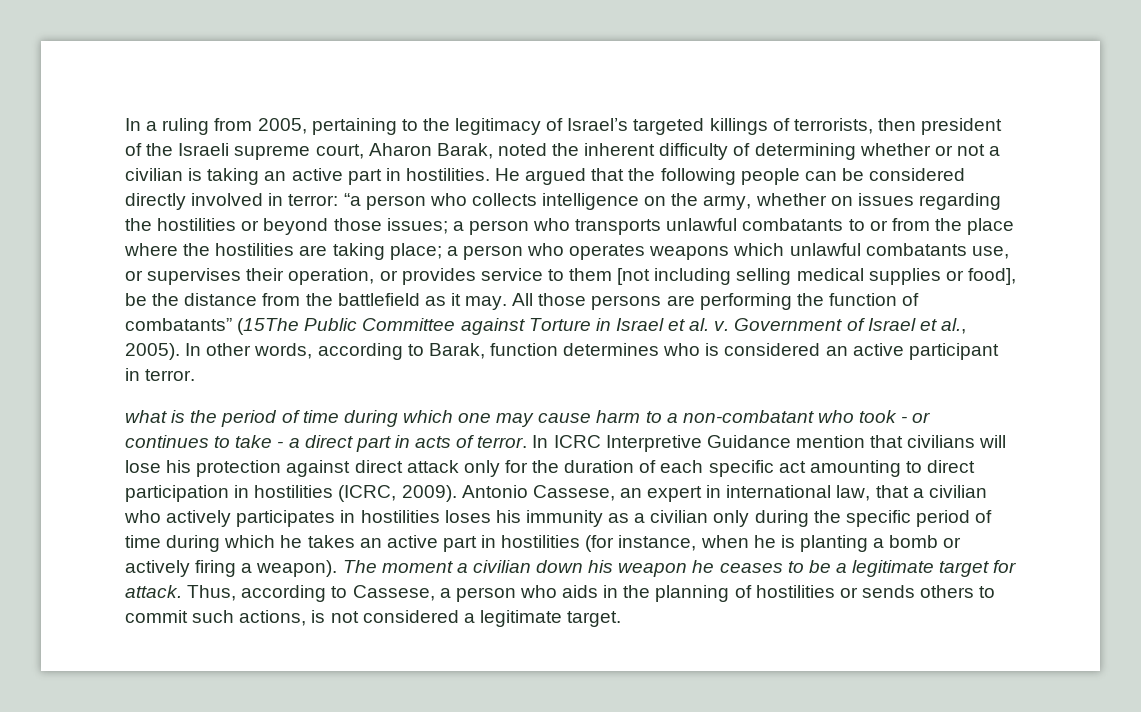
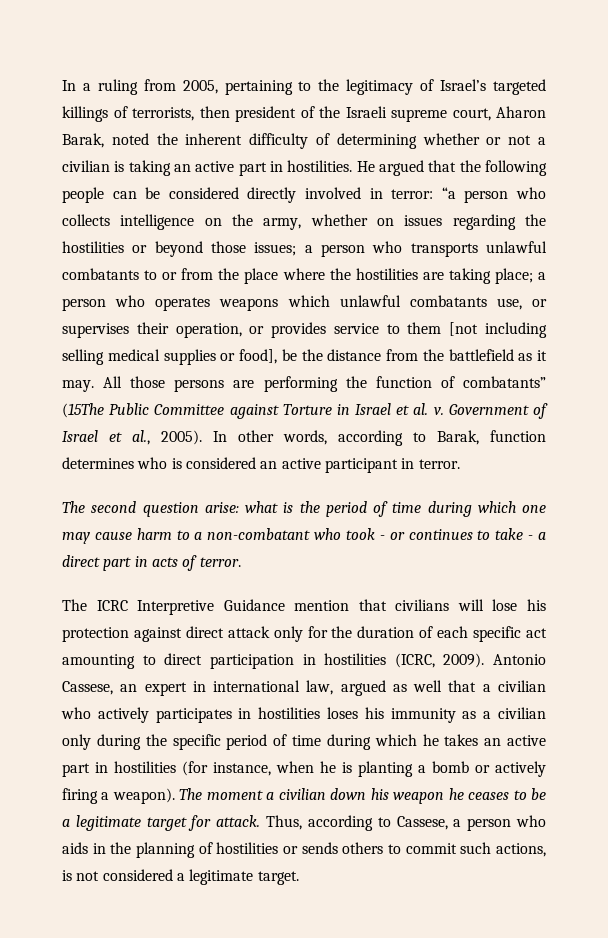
- what is the period of time during which one may cause harm to a non-combatant who took - or continues to take - a direct part in acts of terror. In ICRC Interpretive Guidance mention that civilians will lose his protection against direct attack only for the duration of each specific act amounting to direct participation in hostilities (ICRC, 2009).
+ The second question arise: what is the period of time during which one may cause harm to a non-combatant who took - or continues to take - a direct part in acts of terror.
+ The ICRC Interpretive Guidance mention that civilians will lose his protection against direct attack only for the duration of each specific act amounting to direct participation in hostilities (ICRC, 2009).
- Antonio Cassese, an expert in international law, that a civilian who actively participates in hostilities loses his immunity as a civilian only during the specific period of time during which he takes an active part in hostilities (for instance, when he is planting a bomb or actively firing a weapon).
+ Antonio Cassese, an expert in international law, argued as well that a civilian who actively participates in hostilities loses his immunity as a civilian only during the specific period of time during which he takes an active part in hostilities (for instance, when he is planting a bomb or actively firing a weapon).

